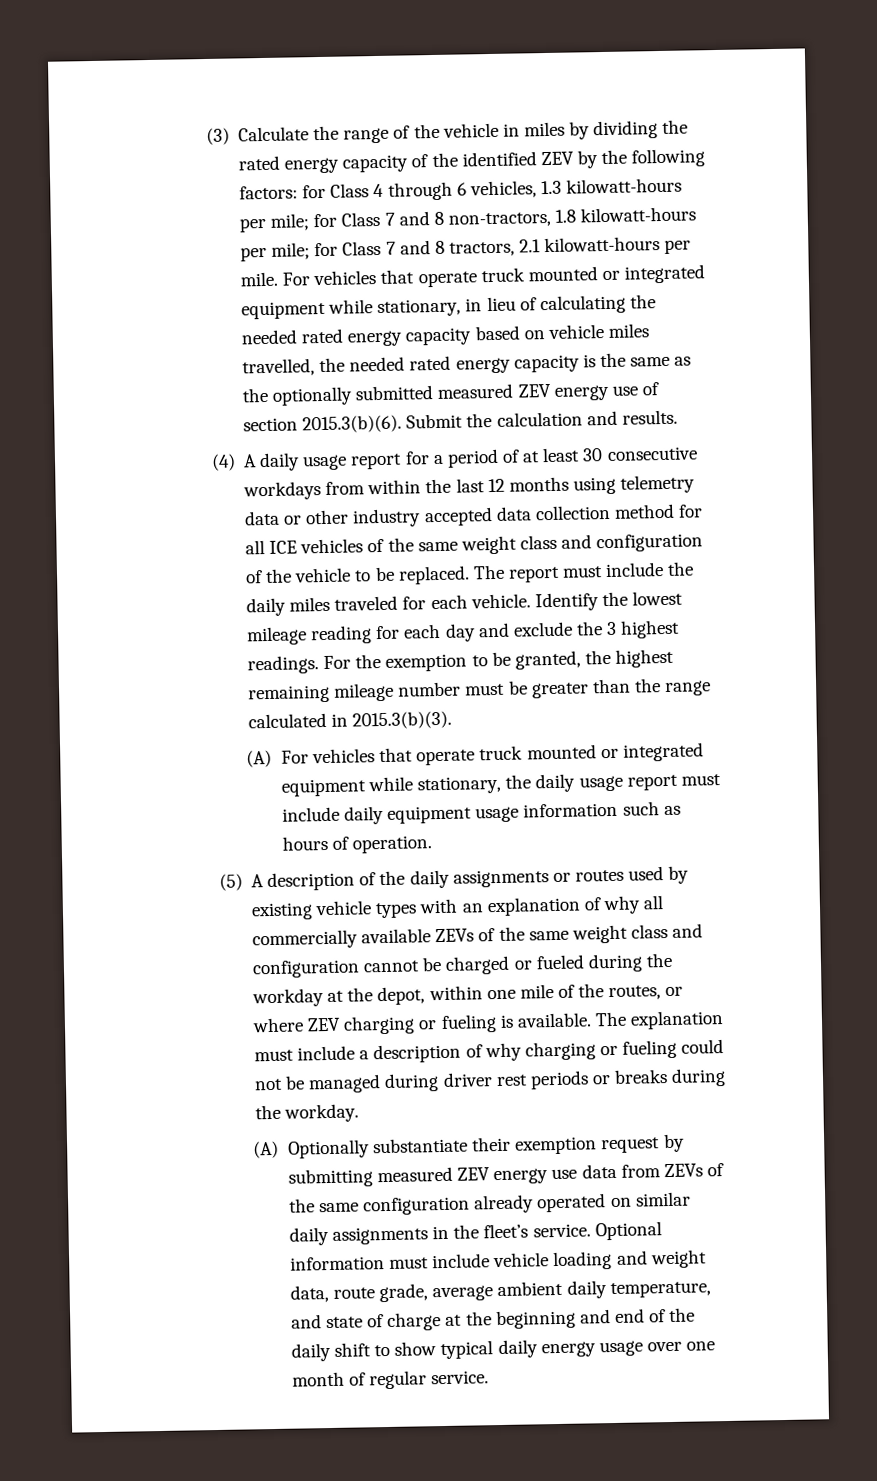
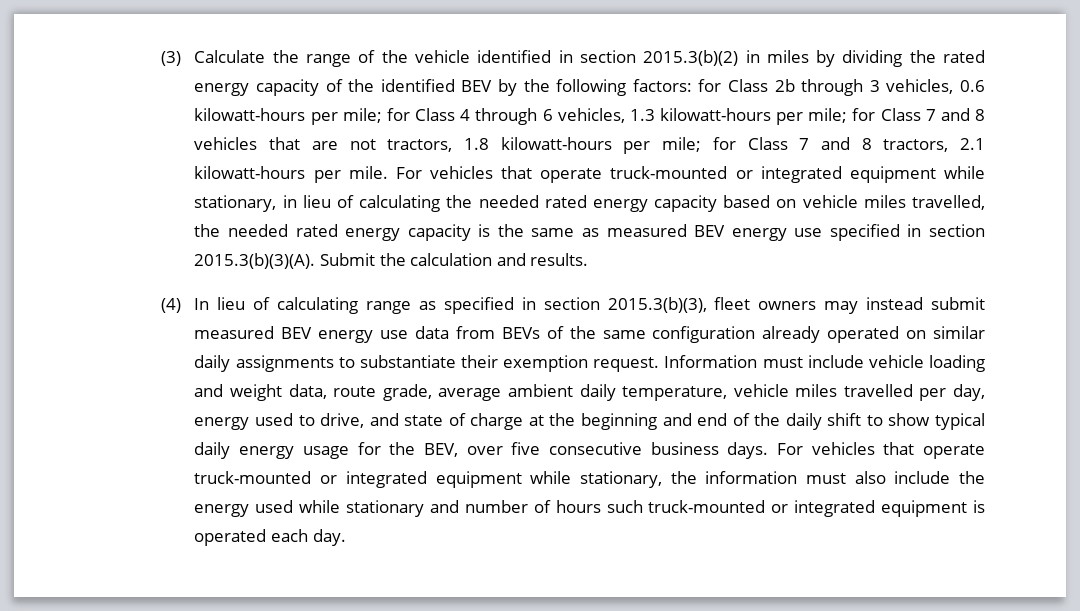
- (3) Calculate the range of the vehicle in miles by dividing the rated energy capacity of the identified ZEV by the following factors: for Class 4 through 6 vehicles, 1.3 kilowatt-hours per mile; for Class 7 and 8 non-tractors, 1.8 kilowatt-hours per mile; for Class 7 and 8 tractors, 2.1 kilowatt-hours per mile.
+ (3) Calculate the range of the vehicle identified in section 2015.3(b)(2) in miles by dividing the rated energy capacity of the identified BEV by the following factors: for Class 2b through 3 vehicles, 0.6 kilowatt-hours per mile; for Class 4 through 6 vehicles, 1.3 kilowatt-hours per mile; for Class 7 and 8 vehicles that are not tractors, 1.8 kilowatt-hours per mile; for Class 7 and 8 tractors, 2.1 kilowatt-hours per mile.
- For vehicles that operate truck mounted or integrated equipment while stationary, in lieu of calculating the needed rated energy capacity based on vehicle miles travelled, the needed rated energy capacity is the same as the optionally submitted measured ZEV energy use of section 2015.3(b)(6). Submit the calculation and results.
+ For vehicles that operate truck-mounted or integrated equipment while stationary, in lieu of calculating the needed rated energy capacity based on vehicle miles travelled, the needed rated energy capacity is the same as measured BEV energy use specified in section 2015.3(b)(3)(A). Submit the calculation and results.
- (4) A daily usage report for a period of at least 30 consecutive workdays from within the last 12 months using telemetry data or other industry accepted data collection method for all ICE vehicles of the same weight class and configuration of the vehicle to be replaced. The report must include the daily miles traveled for each vehicle. Identify the lowest mileage reading for each day and exclude the 3 highest readings. For the exemption to be granted, the highest remaining mileage number must be greater than the range calculated in 2015.3(b)(3).
- (A) For vehicles that operate truck mounted or integrated equipment while stationary, the daily usage report must include daily equipment usage information such as hours of operation.
- (5) A description of the daily assignments or routes used by existing vehicle types with an explanation of why all commercially available ZEVs of the same weight class and configuration cannot be charged or fueled during the workday at the depot, within one mile of the routes, or where ZEV charging or fueling is available. The explanation must include a description of why charging or fueling could not be managed during driver rest periods or breaks during the workday.
- (A) Optionally substantiate their exemption request by submitting measured ZEV energy use data from ZEVs of the same configuration already operated on similar daily assignments in the fleet’s service. Optional information must include vehicle loading and weight data, route grade, average ambient daily temperature, and state of charge at the beginning and end of the daily shift to show typical daily energy usage over one month of regular service.
+ (4) In lieu of calculating range as specified in section 2015.3(b)(3), fleet owners may instead submit measured BEV energy use data from BEVs of the same configuration already operated on similar daily assignments to substantiate their exemption request. Information must include vehicle loading and weight data, route grade, average ambient daily temperature, vehicle miles travelled per day, energy used to drive, and state of charge at the beginning and end of the daily shift to show typical daily energy usage for the BEV, over five consecutive business days. For vehicles that operate truck-mounted or integrated equipment while stationary, the information must also include the energy used while stationary and number of hours such truck-mounted or integrated equipment is operated each day.

